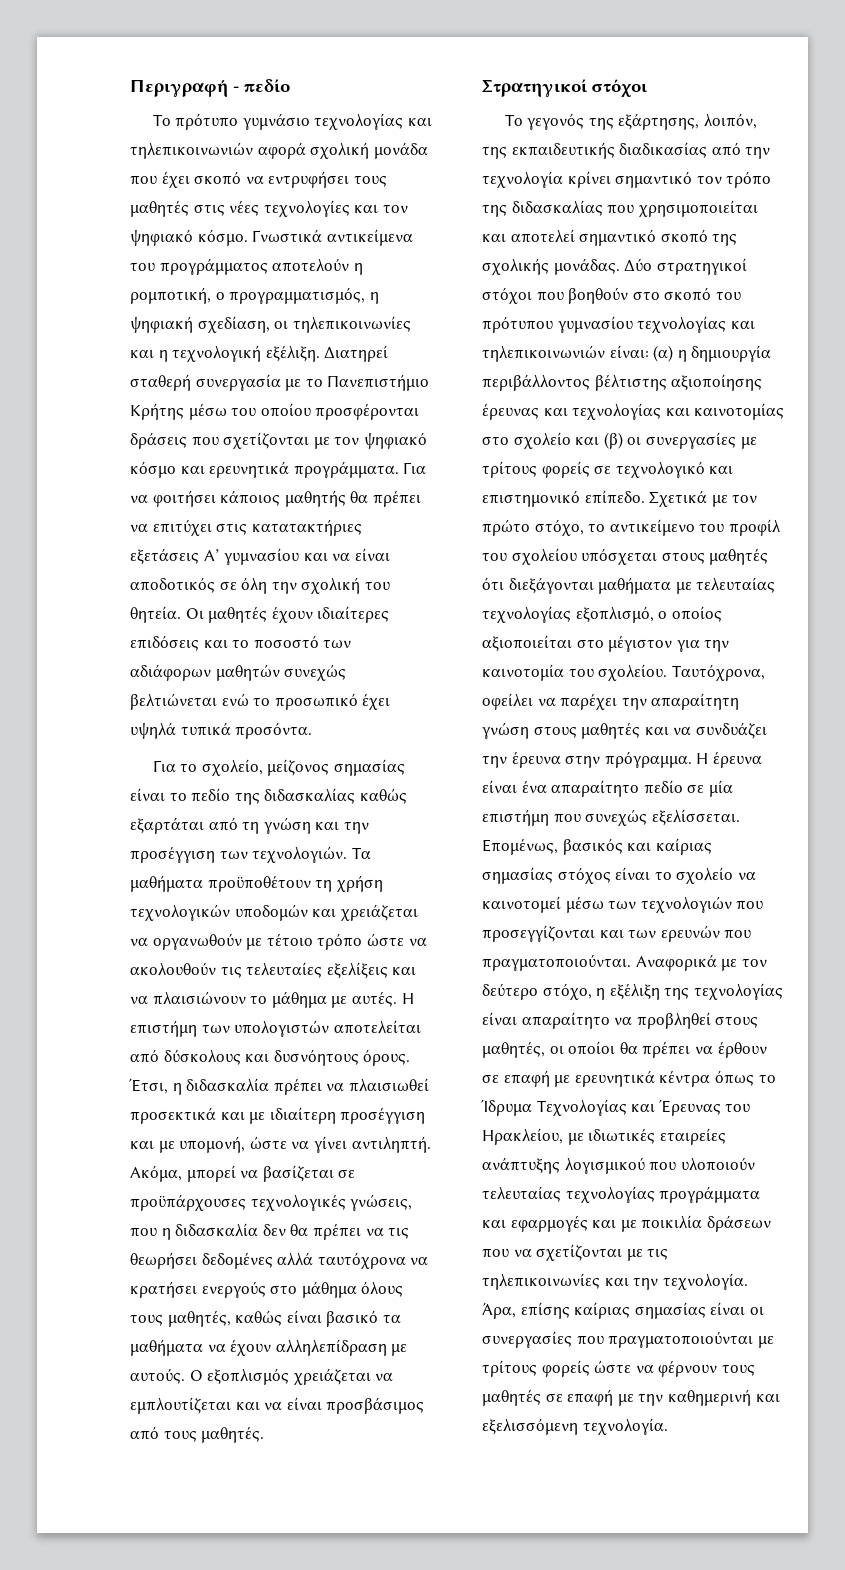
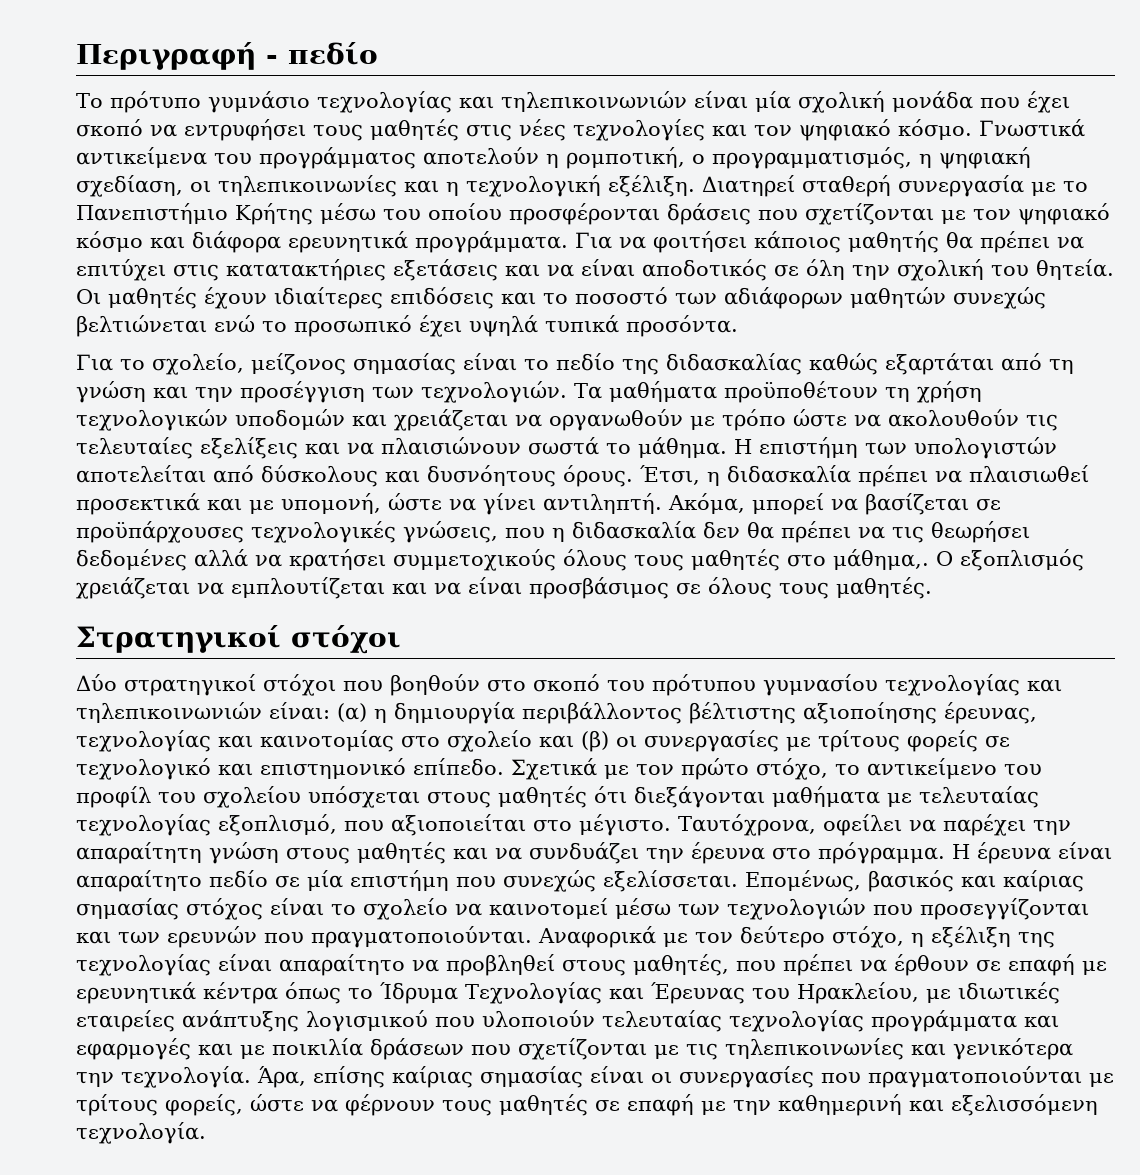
- Το πρότυπο γυμνάσιο τεχνολογίας και τηλεπικοινωνιών αφορά σχολική μονάδα που έχει σκοπό να εντρυφήσει τους μαθητές στις νέες τεχνολογίες και τον ψηφιακό κόσμο.
+ Το πρότυπο γυμνάσιο τεχνολογίας και τηλεπικοινωνιών είναι μία σχολική μονάδα που έχει σκοπό να εντρυφήσει τους μαθητές στις νέες τεχνολογίες και τον ψηφιακό κόσμο.
- Διατηρεί σταθερή συνεργασία με το Πανεπιστήμιο Κρήτης μέσω του οποίου προσφέρονται δράσεις που σχετίζονται με τον ψηφιακό κόσμο και ερευνητικά προγράμματα.
+ Διατηρεί σταθερή συνεργασία με το Πανεπιστήμιο Κρήτης μέσω του οποίου προσφέρονται δράσεις που σχετίζονται με τον ψηφιακό κόσμο και διάφορα ερευνητικά προγράμματα.
- Για να φοιτήσει κάποιος μαθητής θα πρέπει να επιτύχει στις κατατακτήριες εξετάσεις Α’ γυμνασίου και να είναι αποδοτικός σε όλη την σχολική του θητεία.
+ Για να φοιτήσει κάποιος μαθητής θα πρέπει να επιτύχει στις κατατακτήριες εξετάσεις και να είναι αποδοτικός σε όλη την σχολική του θητεία.
- Τα μαθήματα προϋποθέτουν τη χρήση τεχνολογικών υποδομών και χρειάζεται να οργανωθούν με τέτοιο τρόπο ώστε να ακολουθούν τις τελευταίες εξελίξεις και να πλαισιώνουν το μάθημα με αυτές.
+ Τα μαθήματα προϋποθέτουν τη χρήση τεχνολογικών υποδομών και χρειάζεται να οργανωθούν με τρόπο ώστε να ακολουθούν τις τελευταίες εξελίξεις και να πλαισιώνουν σωστά το μάθημα.
- Έτσι, η διδασκαλία πρέπει να πλαισιωθεί προσεκτικά και με ιδιαίτερη προσέγγιση και με υπομονή, ώστε να γίνει αντιληπτή.
+ Έτσι, η διδασκαλία πρέπει να πλαισιωθεί προσεκτικά και με υπομονή, ώστε να γίνει αντιληπτή.
- Ακόμα, μπορεί να βασίζεται σε προϋπάρχουσες τεχνολογικές γνώσεις, που η διδασκαλία δεν θα πρέπει να τις θεωρήσει δεδομένες αλλά ταυτόχρονα να κρατήσει ενεργούς στο μάθημα όλους τους μαθητές, καθώς είναι βασικό τα μαθήματα να έχουν αλληλεπίδραση με αυτούς.
+ Ακόμα, μπορεί να βασίζεται σε προϋπάρχουσες τεχνολογικές γνώσεις, που η διδασκαλία δεν θα πρέπει να τις θεωρήσει δεδομένες αλλά να κρατήσει συμμετοχικούς όλους τους μαθητές στο μάθημα,.
- Ο εξοπλισμός χρειάζεται να εμπλουτίζεται και να είναι προσβάσιμος από τους μαθητές.
+ Ο εξοπλισμός χρειάζεται να εμπλουτίζεται και να είναι προσβάσιμος σε όλους τους μαθητές.
- Το γεγονός της εξάρτησης, λοιπόν, της εκπαιδευτικής διαδικασίας από την τεχνολογία κρίνει σημαντικό τον τρόπο της διδασκαλίας που χρησιμοποιείται και αποτελεί σημαντικό σκοπό της σχολικής μονάδας. Δύο στρατηγικοί στόχοι που βοηθούν στο σκοπό του πρότυπου γυμνασίου τεχνολογίας και τηλεπικοινωνιών είναι: (α) η δημιουργία περιβάλλοντος βέλτιστης αξιοποίησης έρευνας και τεχνολογίας και καινοτομίας στο σχολείο και (β) οι συνεργασίες με τρίτους φορείς σε τεχνολογικό και επιστημονικό επίπεδο.
+ Δύο στρατηγικοί στόχοι που βοηθούν στο σκοπό του πρότυπου γυμνασίου τεχνολογίας και τηλεπικοινωνιών είναι: (α) η δημιουργία περιβάλλοντος βέλτιστης αξιοποίησης έρευνας, τεχνολογίας και καινοτομίας στο σχολείο και (β) οι συνεργασίες με τρίτους φορείς σε τεχνολογικό και επιστημονικό επίπεδο.
- Σχετικά με τον πρώτο στόχο, το αντικείμενο του προφίλ του σχολείου υπόσχεται στους μαθητές ότι διεξάγονται μαθήματα με τελευταίας τεχνολογίας εξοπλισμό, ο οποίος αξιοποιείται στο μέγιστον για την καινοτομία του σχολείου.
+ Σχετικά με τον πρώτο στόχο, το αντικείμενο του προφίλ του σχολείου υπόσχεται στους μαθητές ότι διεξάγονται μαθήματα με τελευταίας τεχνολογίας εξοπλισμό, που αξιοποιείται στο μέγιστο.
- Ταυτόχρονα, οφείλει να παρέχει την απαραίτητη γνώση στους μαθητές και να συνδυάζει την έρευνα στην πρόγραμμα.
+ Ταυτόχρονα, οφείλει να παρέχει την απαραίτητη γνώση στους μαθητές και να συνδυάζει την έρευνα στο πρόγραμμα.
- Η έρευνα είναι ένα απαραίτητο πεδίο σε μία επιστήμη που συνεχώς εξελίσσεται.
+ Η έρευνα είναι απαραίτητο πεδίο σε μία επιστήμη που συνεχώς εξελίσσεται.
- Αναφορικά με τον δεύτερο στόχο, η εξέλιξη της τεχνολογίας είναι απαραίτητο να προβληθεί στους μαθητές, οι οποίοι θα πρέπει να έρθουν σε επαφή με ερευνητικά κέντρα όπως το Ίδρυμα Τεχνολογίας και Έρευνας του Ηρακλείου, με ιδιωτικές εταιρείες ανάπτυξης λογισμικού που υλοποιούν τελευταίας τεχνολογίας προγράμματα και εφαρμογές και με ποικιλία δράσεων που να σχετίζονται με τις τηλεπικοινωνίες και την τεχνολογία.
+ Αναφορικά με τον δεύτερο στόχο, η εξέλιξη της τεχνολογίας είναι απαραίτητο να προβληθεί στους μαθητές, που πρέπει να έρθουν σε επαφή με ερευνητικά κέντρα όπως το Ίδρυμα Τεχνολογίας και Έρευνας του Ηρακλείου, με ιδιωτικές εταιρείες ανάπτυξης λογισμικού που υλοποιούν τελευταίας τεχνολογίας προγράμματα και εφαρμογές και με ποικιλία δράσεων που σχετίζονται με τις τηλεπικοινωνίες και γενικότερα την τεχνολογία.
- Άρα, επίσης καίριας σημασίας είναι οι συνεργασίες που πραγματοποιούνται με τρίτους φορείς ώστε να φέρνουν τους μαθητές σε επαφή με την καθημερινή και εξελισσόμενη τεχνολογία.
+ Άρα, επίσης καίριας σημασίας είναι οι συνεργασίες που πραγματοποιούνται με τρίτους φορείς, ώστε να φέρνουν τους μαθητές σε επαφή με την καθημερινή και εξελισσόμενη τεχνολογία.

